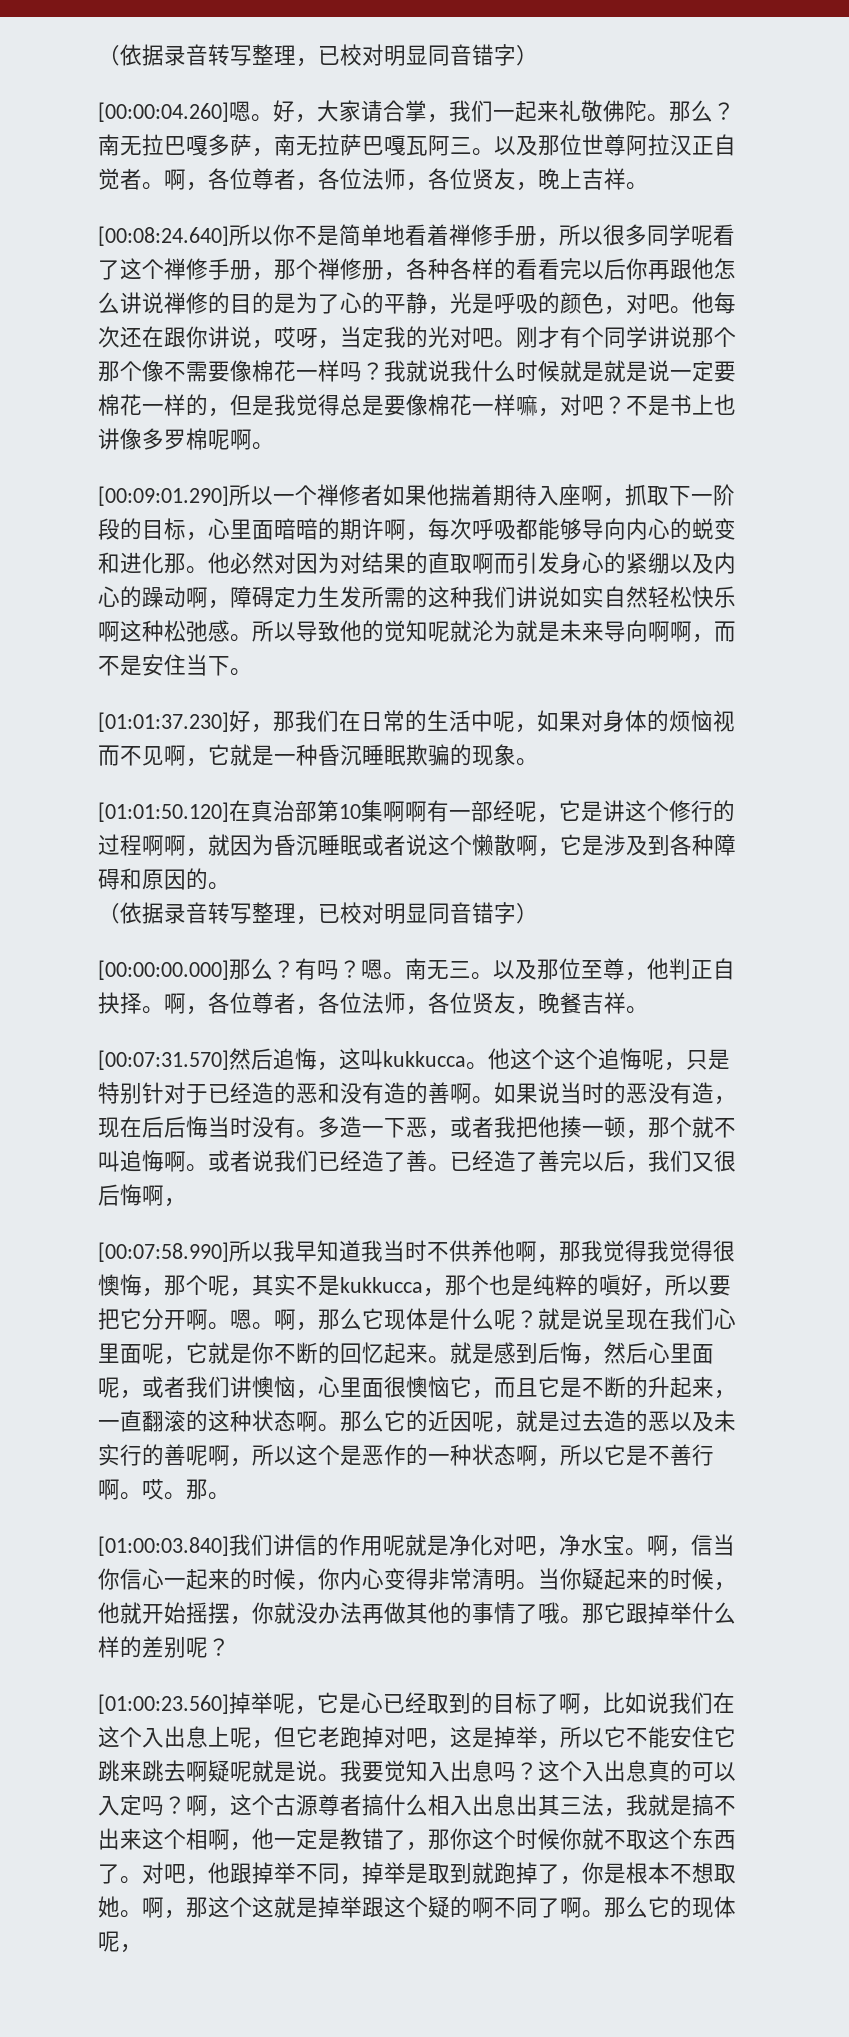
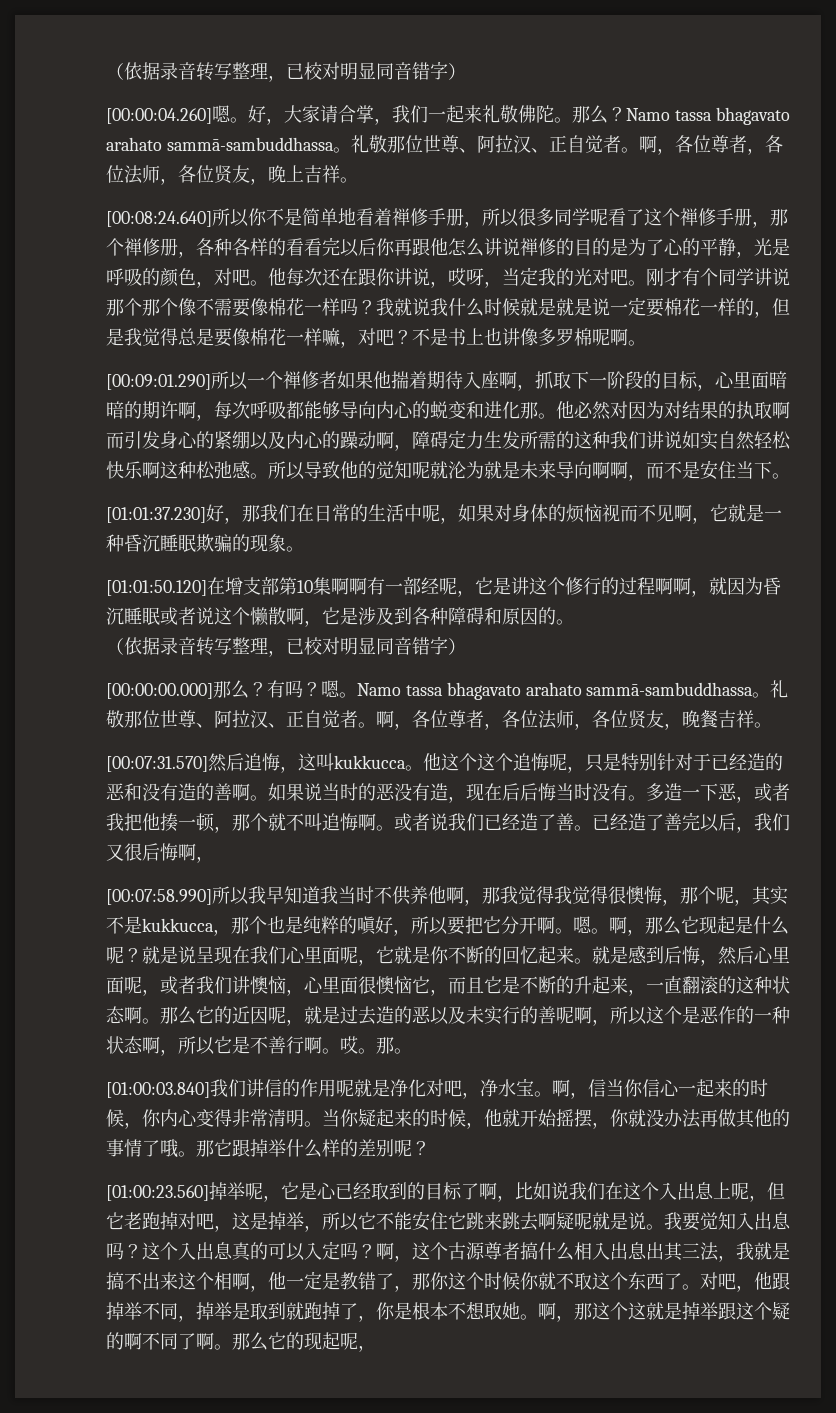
- 那么？南无拉巴嘎多萨，南无拉萨巴嘎瓦阿三。以及那位世尊阿拉汉正自觉者。
+ 那么？Namo tassa bhagavato arahato sammā-sambuddhassa。礼敬那位世尊、阿拉汉、正自觉者。
- 他必然对因为对结果的直取啊而引发身心的紧绷以及内心的躁动啊，障碍定力生发所需的这种我们讲说如实自然轻松快乐啊这种松弛感。
+ 他必然对因为对结果的执取啊而引发身心的紧绷以及内心的躁动啊，障碍定力生发所需的这种我们讲说如实自然轻松快乐啊这种松弛感。
- [01:01:50.120]在真治部第10集啊啊有一部经呢，它是讲这个修行的过程啊啊，就因为昏沉睡眠或者说这个懒散啊，它是涉及到各种障碍和原因的。
+ [01:01:50.120]在增支部第10集啊啊有一部经呢，它是讲这个修行的过程啊啊，就因为昏沉睡眠或者说这个懒散啊，它是涉及到各种障碍和原因的。
- 嗯。南无三。以及那位至尊，他判正自抉择。
+ 嗯。Namo tassa bhagavato arahato sammā-sambuddhassa。礼敬那位世尊、阿拉汉、正自觉者。
- 啊，那么它现体是什么呢？
+ 啊，那么它现起是什么呢？
- 那么它的现体呢，
+ 那么它的现起呢，

